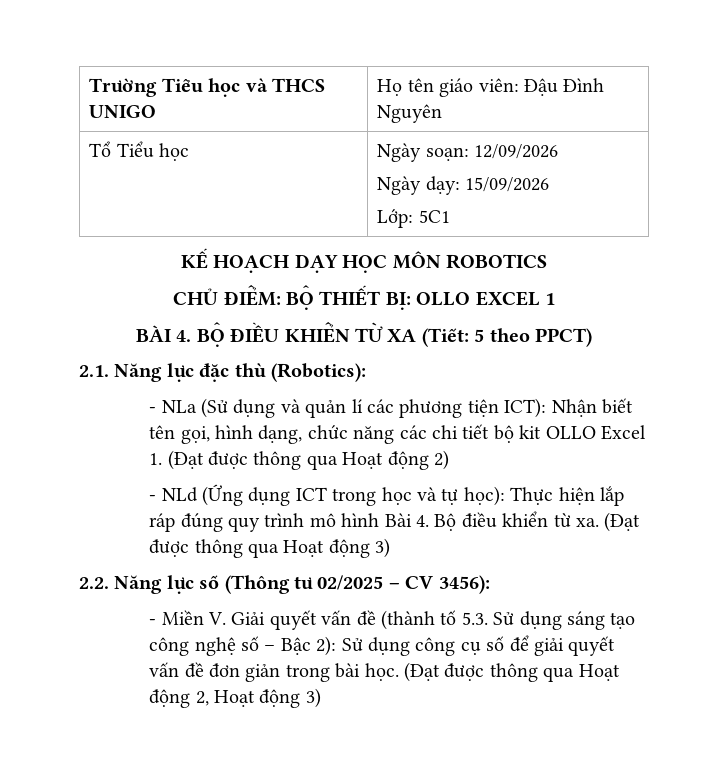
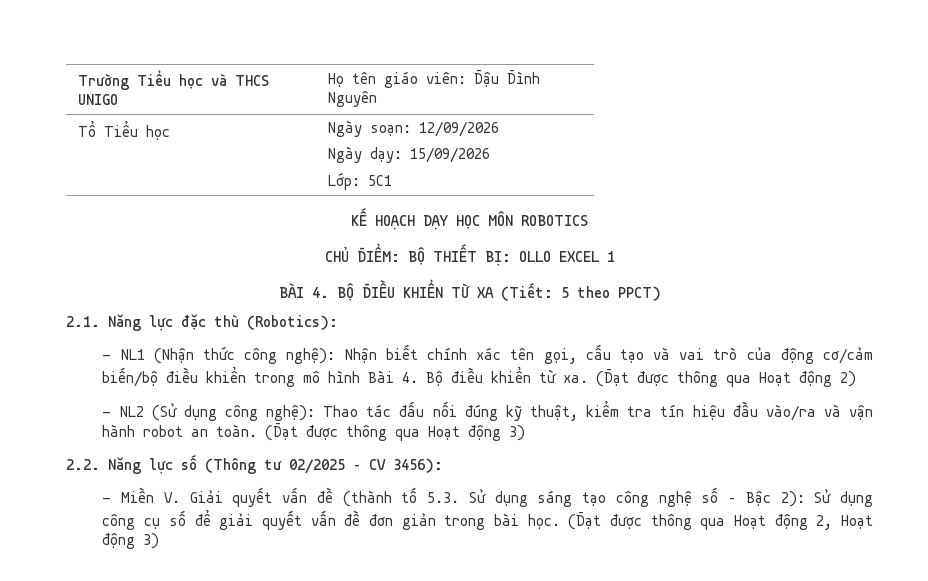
- - NLa (Sử dụng và quản lí các phương tiện ICT): Nhận biết tên gọi, hình dạng, chức năng các chi tiết bộ kit OLLO Excel 1. (Đạt được thông qua Hoạt động 2)
+ - NL1 (Nhận thức công nghệ): Nhận biết chính xác tên gọi, cấu tạo và vai trò của động cơ/cảm biến/bộ điều khiển trong mô hình Bài 4. Bộ điều khiển từ xa. (Đạt được thông qua Hoạt động 2)
- - NLd (Ứng dụng ICT trong học và tự học): Thực hiện lắp ráp đúng quy trình mô hình Bài 4. Bộ điều khiển từ xa.
+ - NL2 (Sử dụng công nghệ): Thao tác đấu nối đúng kỹ thuật, kiểm tra tín hiệu đầu vào/ra và vận hành robot an toàn.

